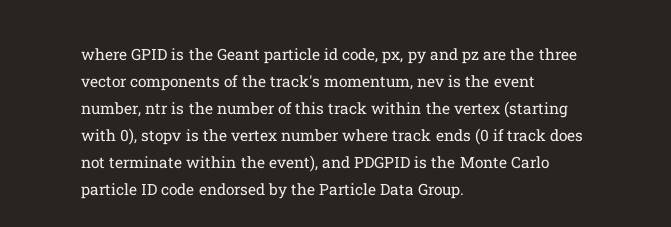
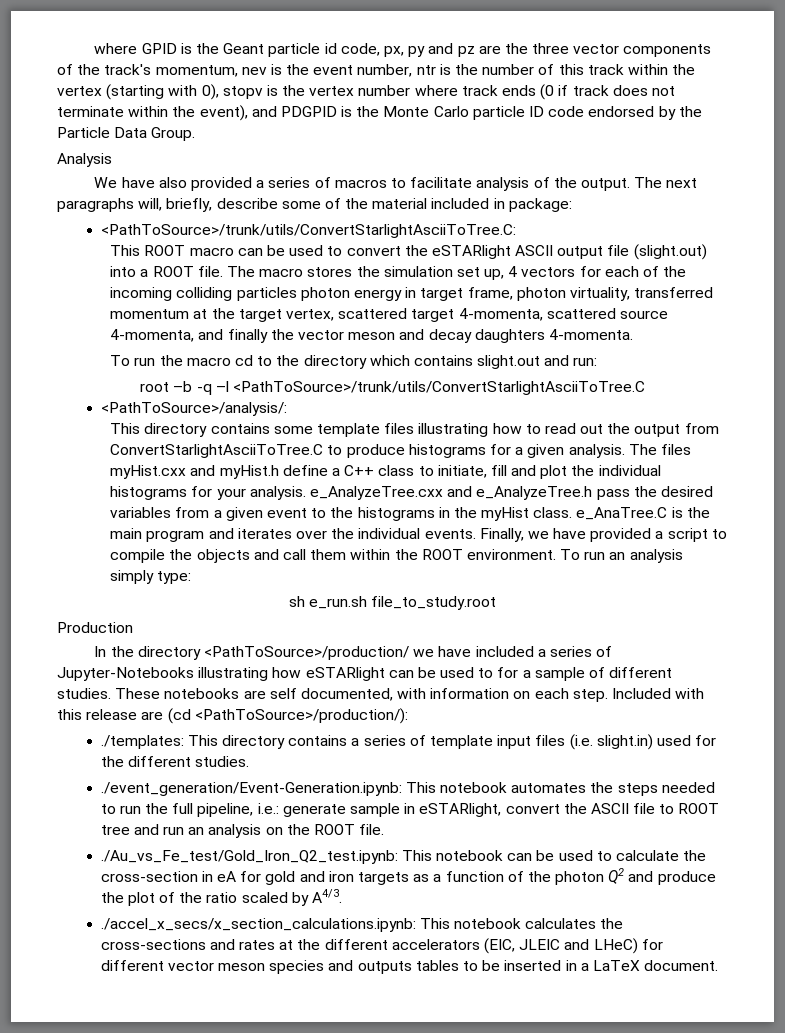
+ Analysis
+ We have also provided a series of macros to facilitate analysis of the output. The next paragraphs will, briefly, describe some of the material included in package:
+ <PathToSource>/trunk/utils/ConvertStarlightAsciiToTree.C:
+ This ROOT macro can be used to convert the eSTARlight ASCII output file (slight.out) into a ROOT file. The macro stores the simulation set up, 4 vectors for each of the incoming colliding particles photon energy in target frame, photon virtuality, transferred momentum at the target vertex, scattered target 4-momenta, scattered source 4-momenta, and finally the vector meson and decay daughters 4-momenta.
+ To run the macro cd to the directory which contains slight.out and run:
+ root –b -q –l <PathToSource>/trunk/utils/ConvertStarlightAsciiToTree.C
+ <PathToSource>/analysis/:
+ This directory contains some template files illustrating how to read out the output from ConvertStarlightAsciiToTree.C to produce histograms for a given analysis. The files myHist.cxx and myHist.h define a C++ class to initiate, fill and plot the individual histograms for your analysis. e_AnalyzeTree.cxx and e_AnalyzeTree.h pass the desired variables from a given event to the histograms in the myHist class. e_AnaTree.C is the main program and iterates over the individual events. Finally, we have provided a script to compile the objects and call them within the ROOT environment. To run an analysis simply type:
+ sh e_run.sh file_to_study.root
+ Production
+ In the directory <PathToSource>/production/ we have included a series of Jupyter-Notebooks illustrating how eSTARlight can be used to for a sample of different studies. These notebooks are self documented, with information on each step. Included with this release are (cd <PathToSource>/production/):
+ ./templates: This directory contains a series of template input files (i.e. slight.in) used for the different studies.
+ ./event_generation/Event-Generation.ipynb: This notebook automates the steps needed to run the full pipeline, i.e.: generate sample in eSTARlight, convert the ASCII file to ROOT tree and run an analysis on the ROOT file.
+ ./Au_vs_Fe_test/Gold_Iron_Q2_test.ipynb: This notebook can be used to calculate the cross-section in eA for gold and iron targets as a function of the photon Q2 and produce the plot of the ratio scaled by A4/3.
+ ./accel_x_secs/x_section_calculations.ipynb: This notebook calculates the cross-sections and rates at the different accelerators (EIC, JLEIC and LHeC) for different vector meson species and outputs tables to be inserted in a LaTeX document.

